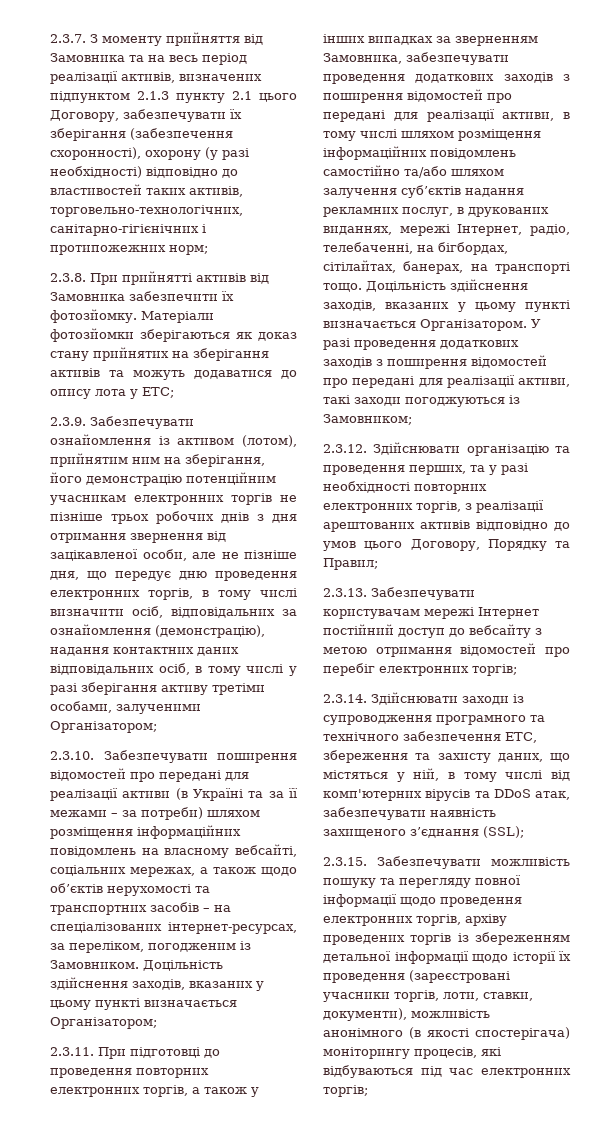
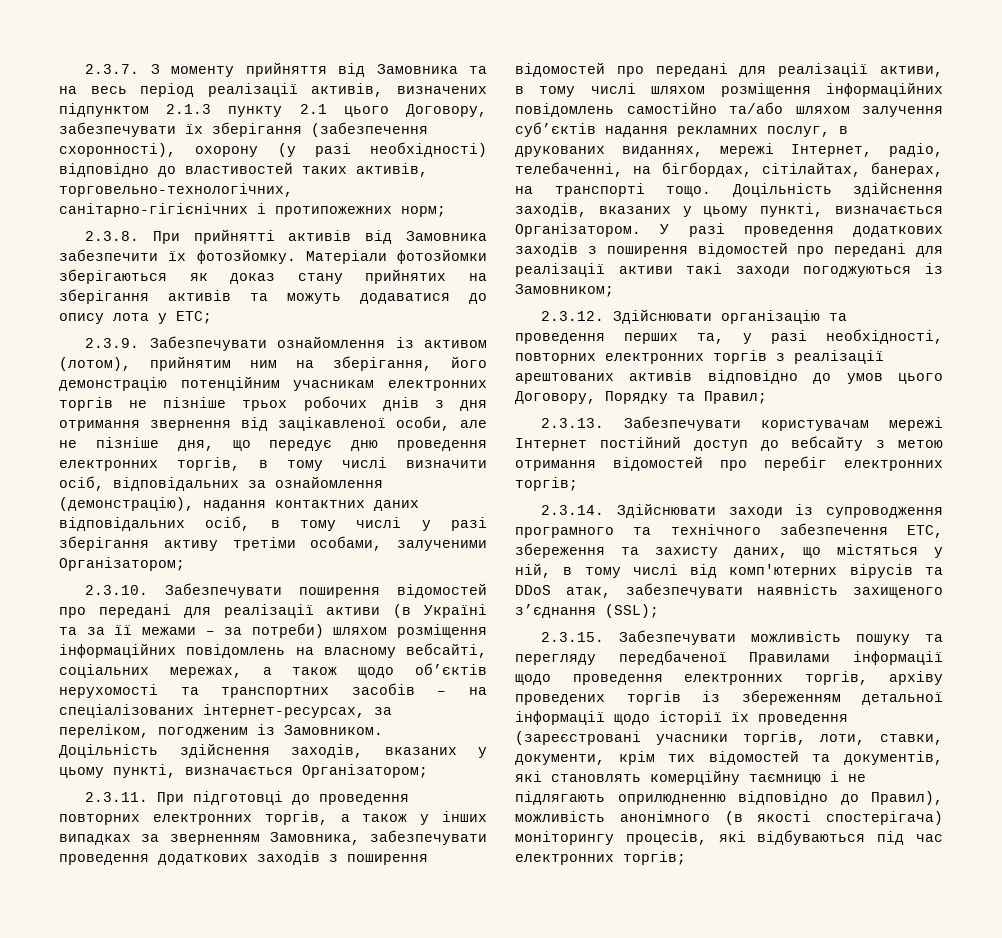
- Доцільність здійснення заходів, вказаних у цьому пункті визначається Організатором;
+ Доцільність здійснення заходів, вказаних у цьому пункті, визначається Організатором;
- Доцільність здійснення заходів, вказаних у цьому пункті визначається Організатором.
+ Доцільність здійснення заходів, вказаних у цьому пункті, визначається Організатором.
- У разі проведення додаткових заходів з поширення відомостей про передані для реалізації активи, такі заходи погоджуються із Замовником;
+ У разі проведення додаткових заходів з поширення відомостей про передані для реалізації активи такі заходи погоджуються із Замовником;
- 2.3.12. Здійснювати організацію та проведення перших, та у разі необхідності повторних електронних торгів, з реалізації арештованих активів відповідно до умов цього Договору, Порядку та Правил;
+ 2.3.12. Здійснювати організацію та проведення перших та, у разі необхідності, повторних електронних торгів з реалізації арештованих активів відповідно до умов цього Договору, Порядку та Правил;
- 2.3.15. Забезпечувати можливість пошуку та перегляду повної інформації щодо проведення електронних торгів, архіву проведених торгів із збереженням детальної інформації щодо історії їх проведення (зареєстровані учасники торгів, лоти, ставки, документи), можливість анонімного (в якості спостерігача) моніторингу процесів, які відбуваються під час електронних торгів;
+ 2.3.15. Забезпечувати можливість пошуку та перегляду передбаченої Правилами інформації щодо проведення електронних торгів, архіву проведених торгів із збереженням детальної інформації щодо історії їх проведення (зареєстровані учасники торгів, лоти, ставки, документи, крім тих відомостей та документів, які становлять комерційну таємницю і не підлягають оприлюдненню відповідно до Правил), можливість анонімного (в якості спостерігача) моніторингу процесів, які відбуваються під час електронних торгів;

